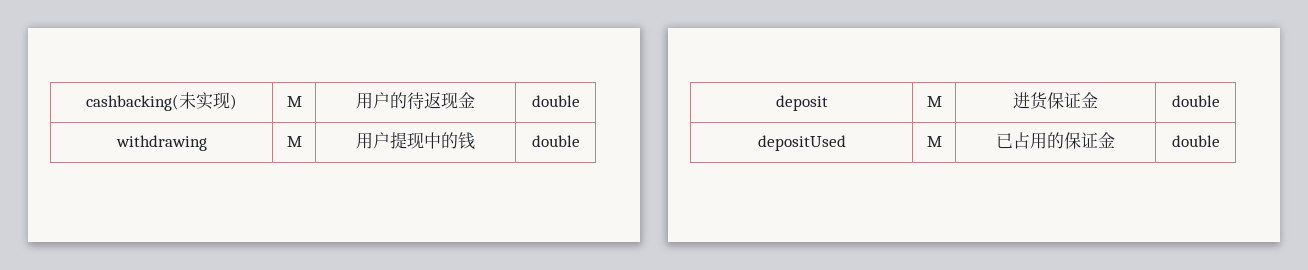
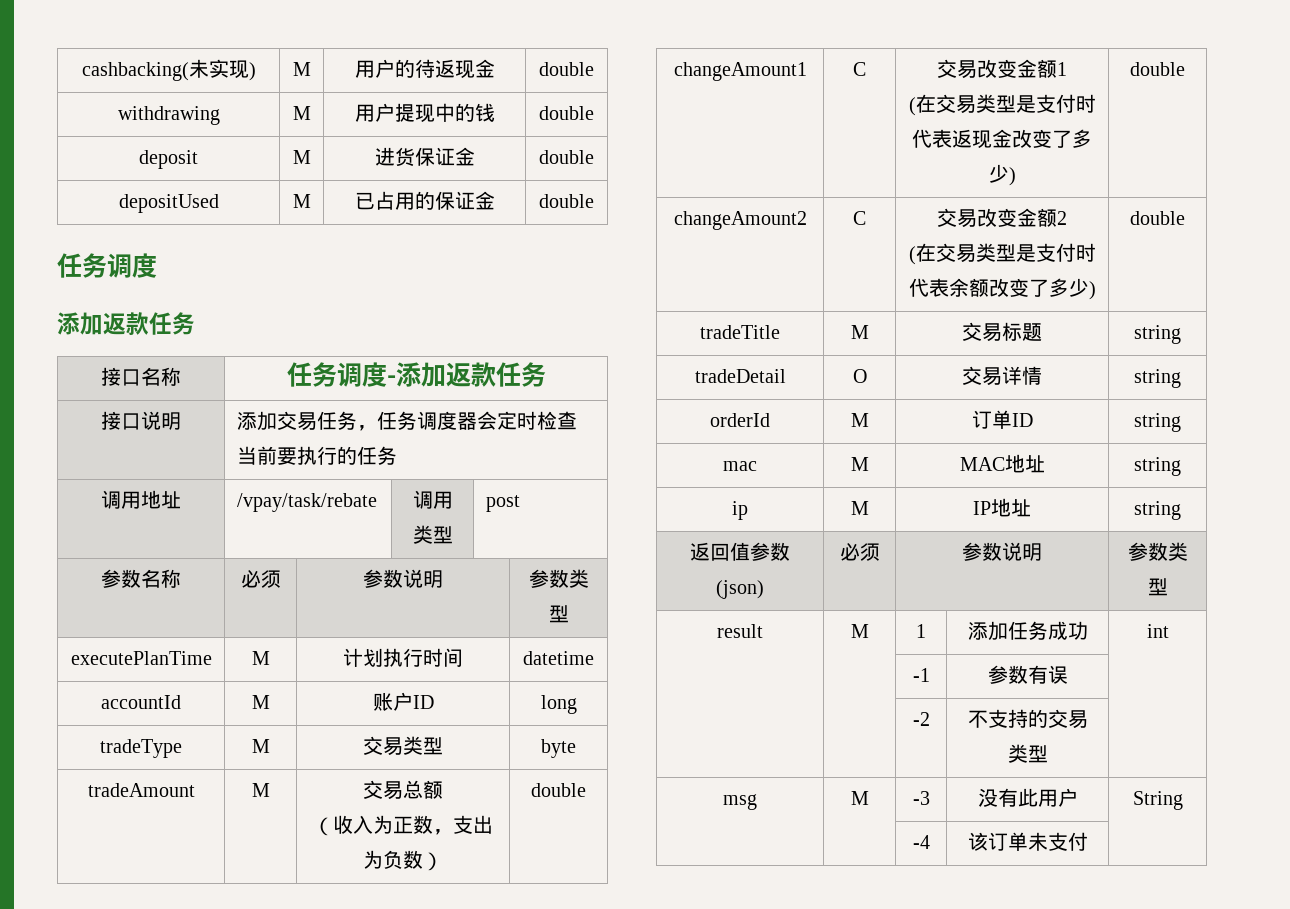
  depositUsed | M | 已占用的保证金 | double
+ 任务调度
+ 添加返款任务
+ 接口名称 | 任务调度-添加返款任务
+ 接口说明 | 添加交易任务，任务调度器会定时检查当前要执行的任务
+ 调用地址 | /vpay/task/rebate | 调用类型 | post
+ 参数名称 | 必须 | 参数说明 | 参数类型
+ executePlanTime | M | 计划执行时间 | datetime
+ accountId | M | 账户ID | long
+ tradeType | M | 交易类型 | byte
+ tradeAmount | M | 交易总额
+ （收入为正数，支出为负数） | double
+ changeAmount1 | C | 交易改变金额1
+ (在交易类型是支付时代表返现金改变了多少) | double
+ changeAmount2 | C | 交易改变金额2
+ (在交易类型是支付时代表余额改变了多少) | double
+ tradeTitle | M | 交易标题 | string
+ tradeDetail | O | 交易详情 | string
+ orderId | M | 订单ID | string
+ mac | M | MAC地址 | string
+ ip | M | IP地址 | string
+ 返回值参数(json) | 必须 | 参数说明 | 参数类型
+ result | M | 1 | 添加任务成功 | int
+ | | -1 | 参数有误 |
+ | | -2 | 不支持的交易类型 |
+ msg | M | -3 | 没有此用户 | String
+ | | -4 | 该订单未支付 |

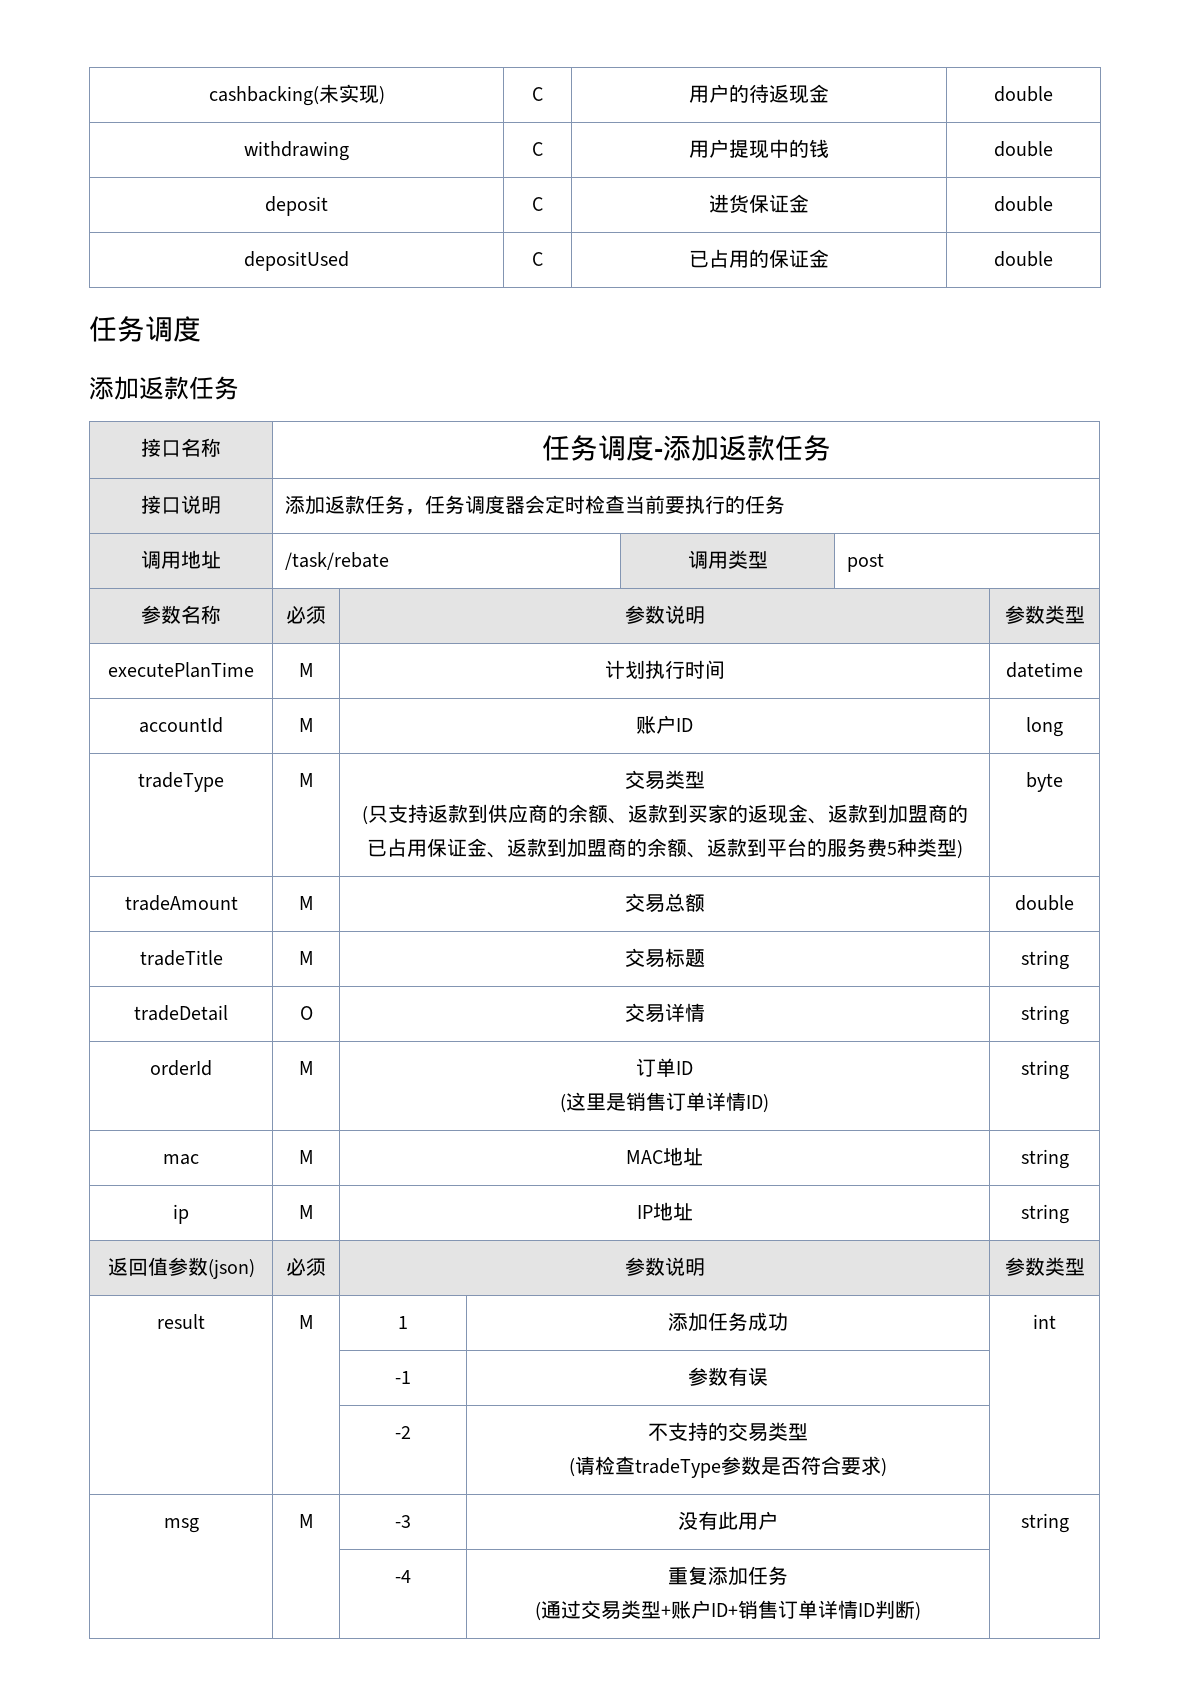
- cashbacking(未实现) | M | 用户的待返现金 | double
+ cashbacking(未实现) | C | 用户的待返现金 | double
- withdrawing | M | 用户提现中的钱 | double
+ withdrawing | C | 用户提现中的钱 | double
- deposit | M | 进货保证金 | double
+ deposit | C | 进货保证金 | double
- depositUsed | M | 已占用的保证金 | double
+ depositUsed | C | 已占用的保证金 | double
- 接口说明 | 添加交易任务，任务调度器会定时检查当前要执行的任务
+ 接口说明 | 添加返款任务，任务调度器会定时检查当前要执行的任务
- 调用地址 | /vpay/task/rebate | 调用类型 | post
+ 调用地址 | /task/rebate | 调用类型 | post
- tradeType | M | 交易类型 | byte
+ tradeType | M | 交易类型
+ (只支持返款到供应商的余额、返款到买家的返现金、返款到加盟商的已占用保证金、返款到加盟商的余额、返款到平台的服务费5种类型) | byte
- tradeAmount | M | 交易总额
- （收入为正数，支出为负数） | double
- changeAmount1 | C | 交易改变金额1
- (在交易类型是支付时代表返现金改变了多少) | double
- changeAmount2 | C | 交易改变金额2
- (在交易类型是支付时代表余额改变了多少) | double
+ tradeAmount | M | 交易总额 | double
- orderId | M | 订单ID | string
+ orderId | M | 订单ID
+ (这里是销售订单详情ID) | string
- | | -2 | 不支持的交易类型 |
+ | | -2 | 不支持的交易类型
+ (请检查tradeType参数是否符合要求) |
- msg | M | -3 | 没有此用户 | String
+ msg | M | -3 | 没有此用户 | string
- | | -4 | 该订单未支付 |
+ | | -4 | 重复添加任务
+ (通过交易类型+账户ID+销售订单详情ID判断) |

